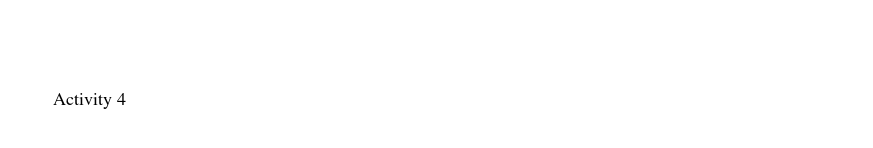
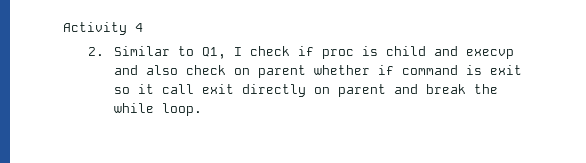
+ 2. Similar to Q1, I check if proc is child and execvp and also check on parent whether if command is exit so it call exit directly on parent and break the while loop.

